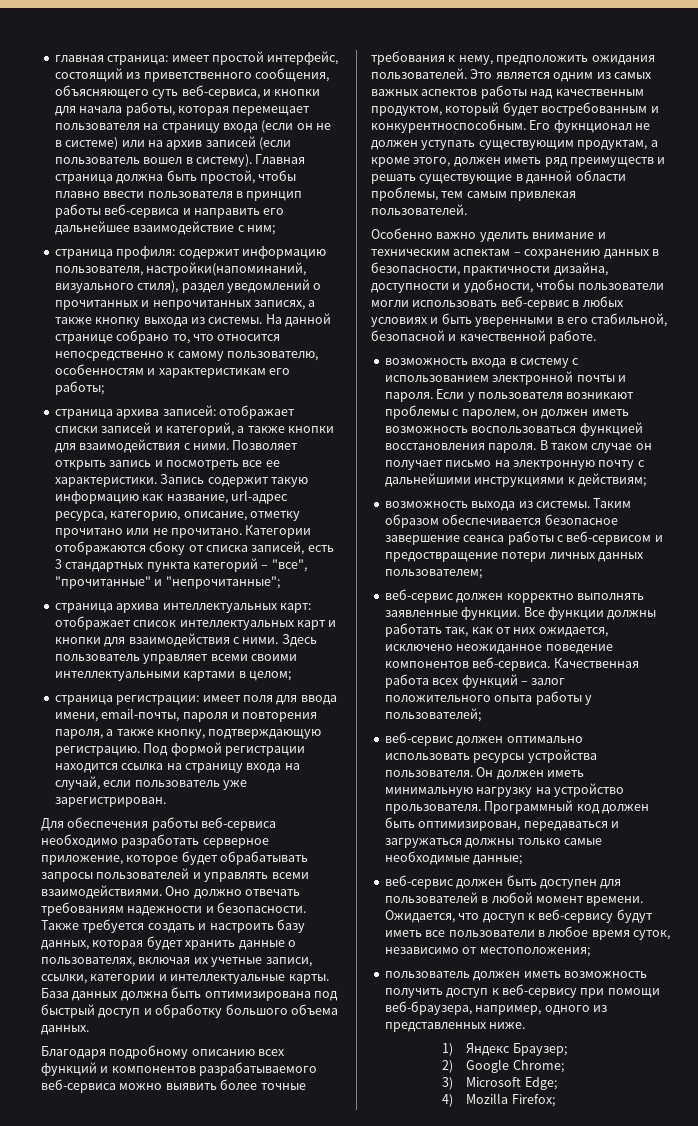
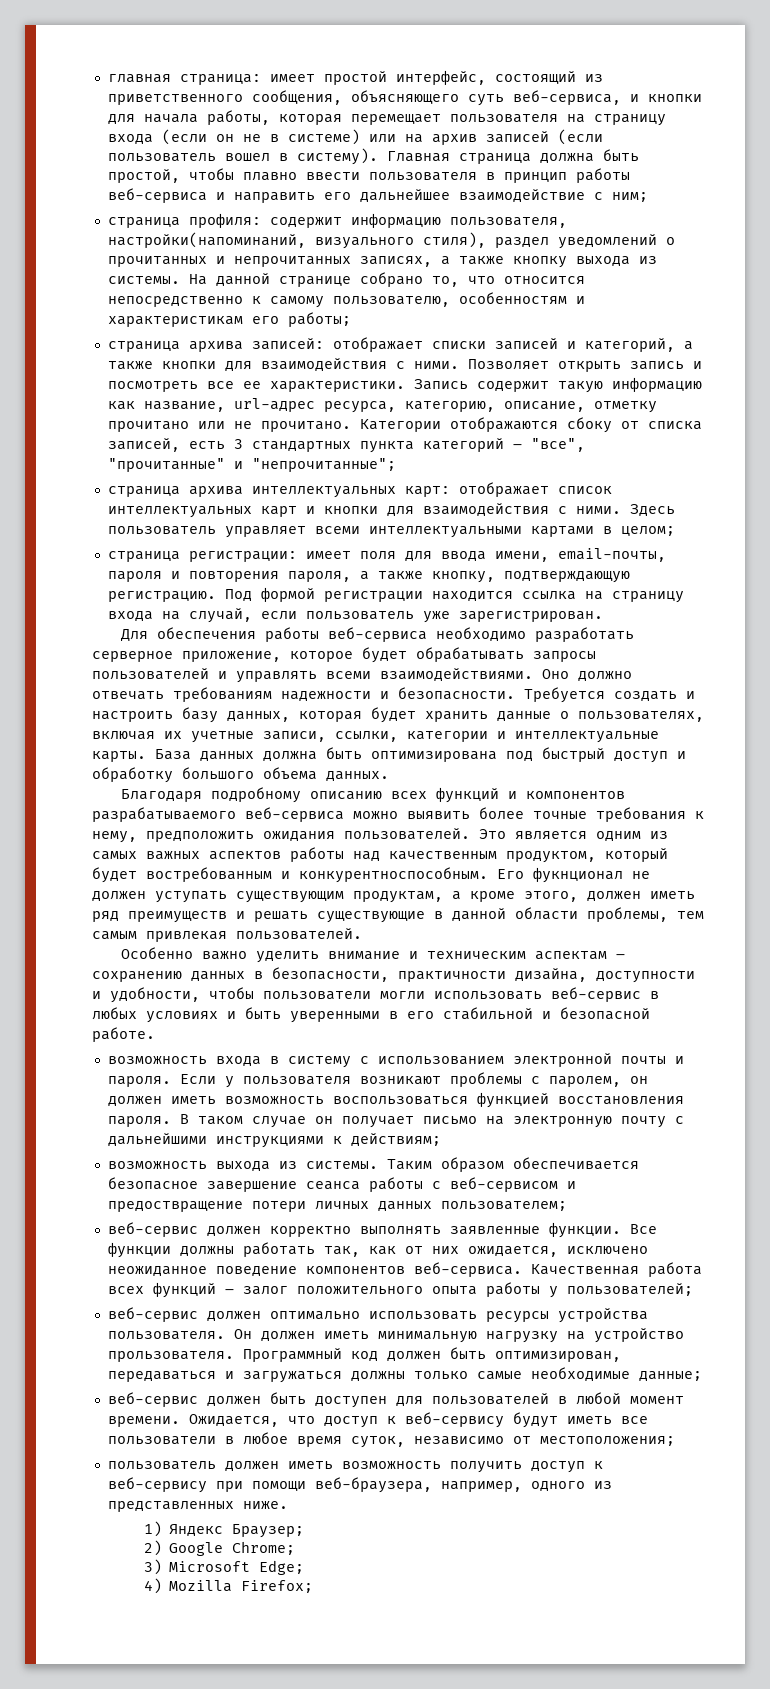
- Здесь пользователь управляет всеми своими интеллектуальными картами в целом;
+ Здесь пользователь управляет всеми интеллектуальными картами в целом;
- Также требуется создать и настроить базу данных, которая будет хранить данные о пользователях, включая их учетные записи, ссылки, категории и интеллектуальные карты.
+ Требуется создать и настроить базу данных, которая будет хранить данные о пользователях, включая их учетные записи, ссылки, категории и интеллектуальные карты.
- Особенно важно уделить внимание и техническим аспектам – сохранению данных в безопасности, практичности дизайна, доступности и удобности, чтобы пользователи могли использовать веб-сервис в любых условиях и быть уверенными в его стабильной, безопасной и качественной работе.
+ Особенно важно уделить внимание и техническим аспектам – сохранению данных в безопасности, практичности дизайна, доступности и удобности, чтобы пользователи могли использовать веб-сервис в любых условиях и быть уверенными в его стабильной и безопасной работе.

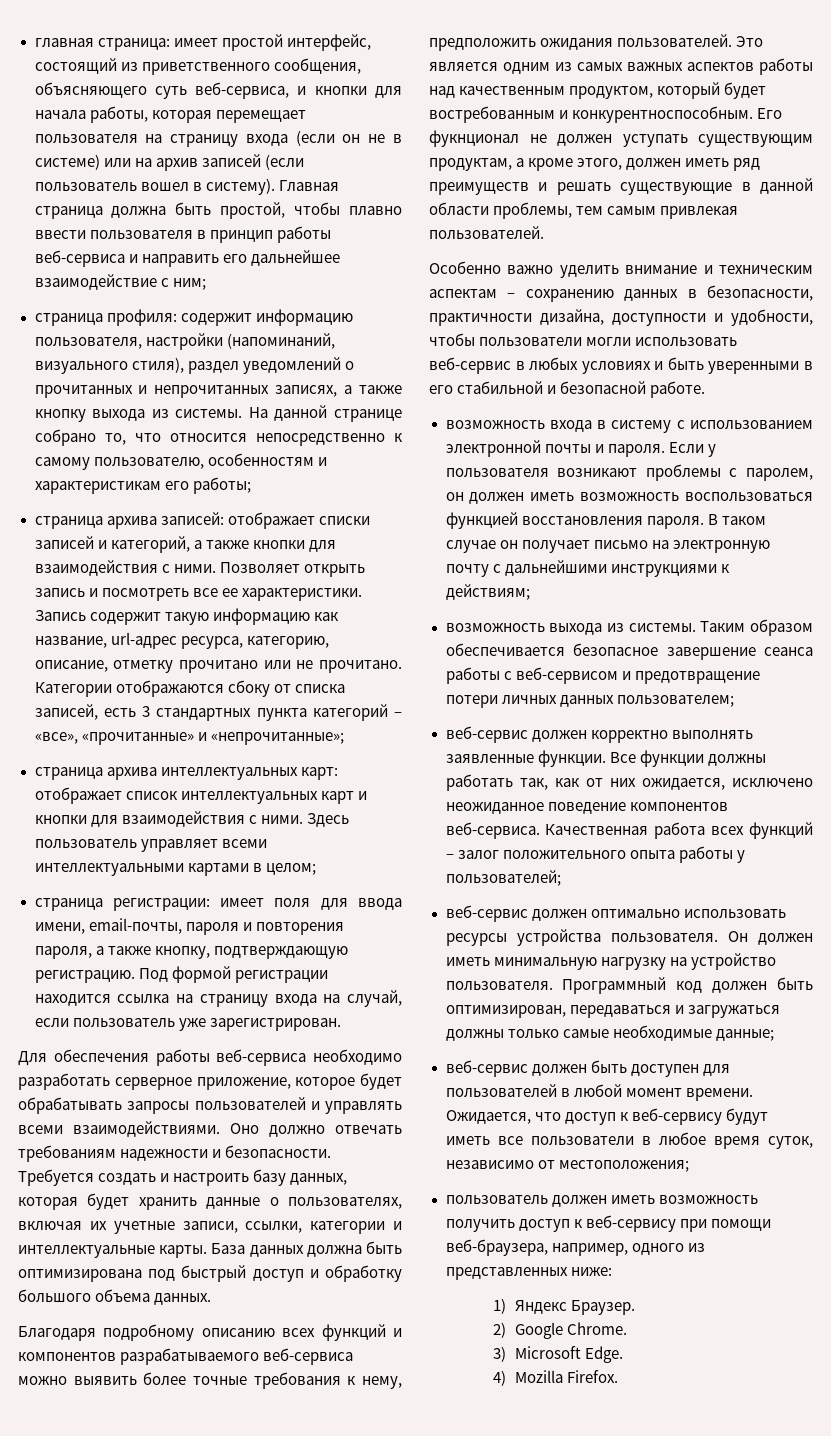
- страница профиля: содержит информацию пользователя, настройки(напоминаний, визуального стиля), раздел уведомлений о прочитанных и непрочитанных записях, а также кнопку выхода из системы.
+ страница профиля: содержит информацию пользователя, настройки (напоминаний, визуального стиля), раздел уведомлений о прочитанных и непрочитанных записях, а также кнопку выхода из системы.
- Категории отображаются сбоку от списка записей, есть 3 стандартных пункта категорий – "все", "прочитанные" и "непрочитанные";
+ Категории отображаются сбоку от списка записей, есть 3 стандартных пункта категорий – «все», «прочитанные» и «непрочитанные»;
- Таким образом обеспечивается безопасное завершение сеанса работы с веб-сервисом и предоствращение потери личных данных пользователем;
+ Таким образом обеспечивается безопасное завершение сеанса работы с веб-сервисом и предотвращение потери личных данных пользователем;
- Он должен иметь минимальную нагрузку на устройство прользователя.
+ Он должен иметь минимальную нагрузку на устройство пользователя.
- пользователь должен иметь возможность получить доступ к веб-сервису при помощи веб-браузера, например, одного из представленных ниже.
+ пользователь должен иметь возможность получить доступ к веб-сервису при помощи веб-браузера, например, одного из представленных ниже:
- 1) Яндекс Браузер;
+ 1) Яндекс Браузер.
- 2) Google Chrome;
+ 2) Google Chrome.
- 3) Microsoft Edge;
+ 3) Microsoft Edge.
- 4) Mozilla Firefox;
+ 4) Mozilla Firefox.

